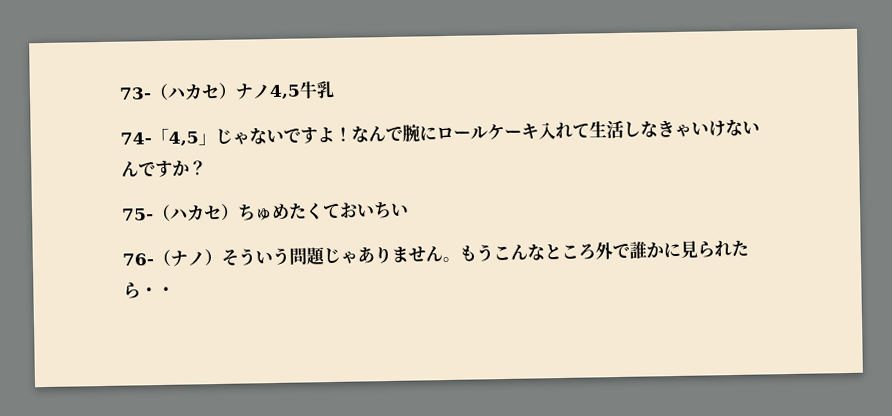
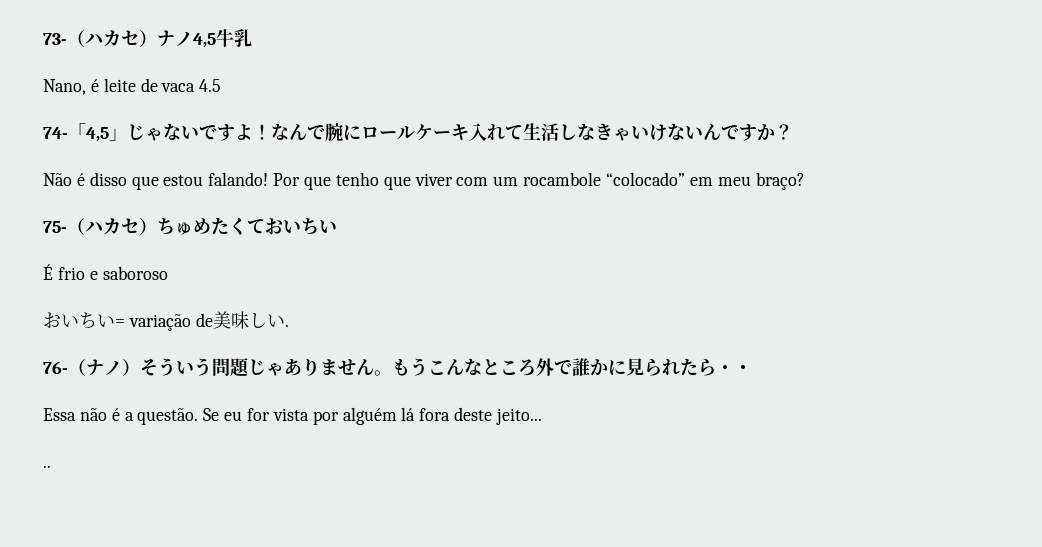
+ Nano, é leite de vaca 4.5
+ Não é disso que estou falando! Por que tenho que viver com um rocambole “colocado” em meu braço?
+ É frio e saboroso
+ おいちい= variação de美味しい.
+ Essa não é a questão. Se eu for vista por alguém lá fora deste jeito...
+ ..

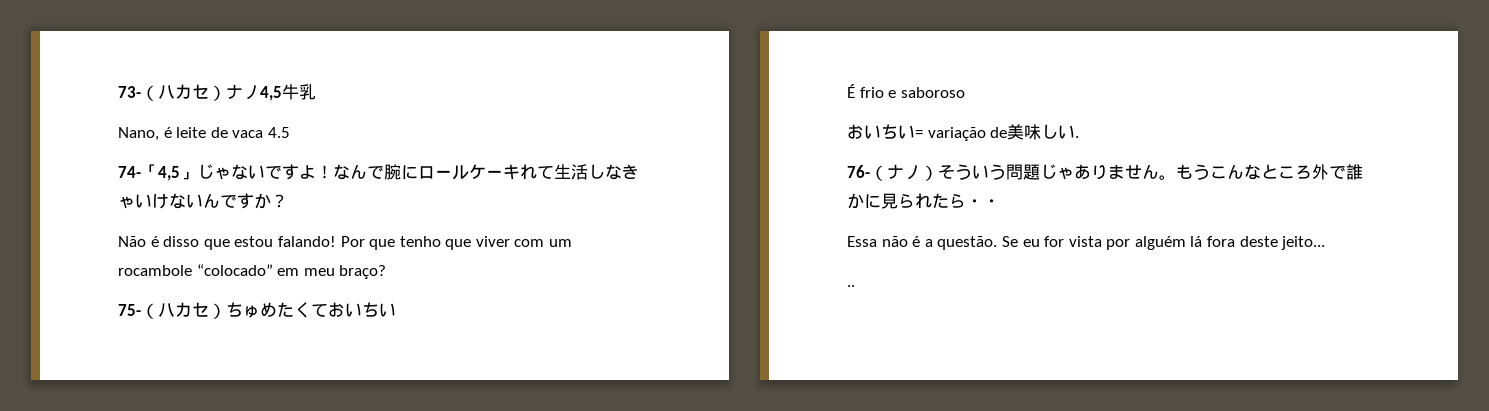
- なんで腕にロールケーキ入れて生活しなきゃいけないんですか？
+ なんで腕にロールケーキれて生活しなきゃいけないんですか？

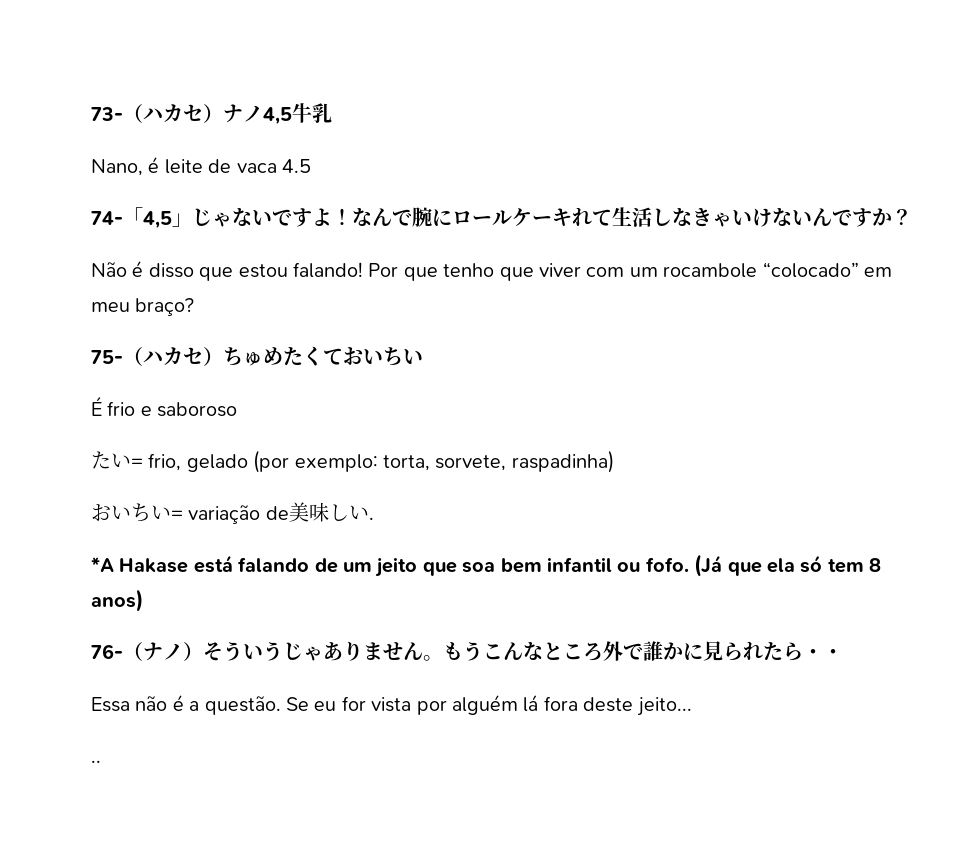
+ たい= frio, gelado (por exemplo: torta, sorvete, raspadinha)
+ *A Hakase está falando de um jeito que soa bem infantil ou fofo. (Já que ela só tem 8 anos)
- 76-（ナノ）そういう問題じゃありません。
+ 76-（ナノ）そういうじゃありません。

